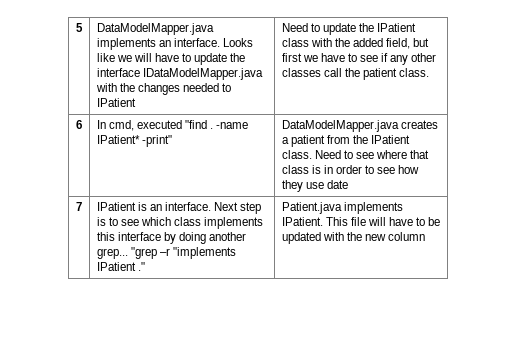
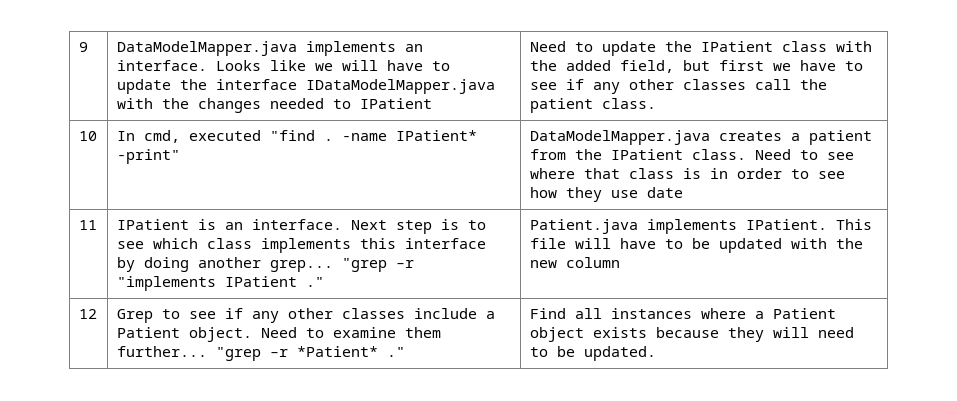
- 5
+ 9
- 6 | In cmd, executed "find . -name IPatient* -print" | DataModelMapper.java creates a patient from the IPatient class. Need to see where that class is in order to see how they use date
+ 10 | In cmd, executed "find . -name IPatient* -print" | DataModelMapper.java creates a patient from the IPatient class. Need to see where that class is in order to see how they use date
- 7 | IPatient is an interface. Next step is to see which class implements this interface by doing another grep... "grep –r "implements IPatient ." | Patient.java implements IPatient. This file will have to be updated with the new column
+ 11 | IPatient is an interface. Next step is to see which class implements this interface by doing another grep... "grep –r "implements IPatient ." | Patient.java implements IPatient. This file will have to be updated with the new column
+ 12 | Grep to see if any other classes include a Patient object. Need to examine them further... "grep –r *Patient* ." | Find all instances where a Patient object exists because they will need to be updated.

